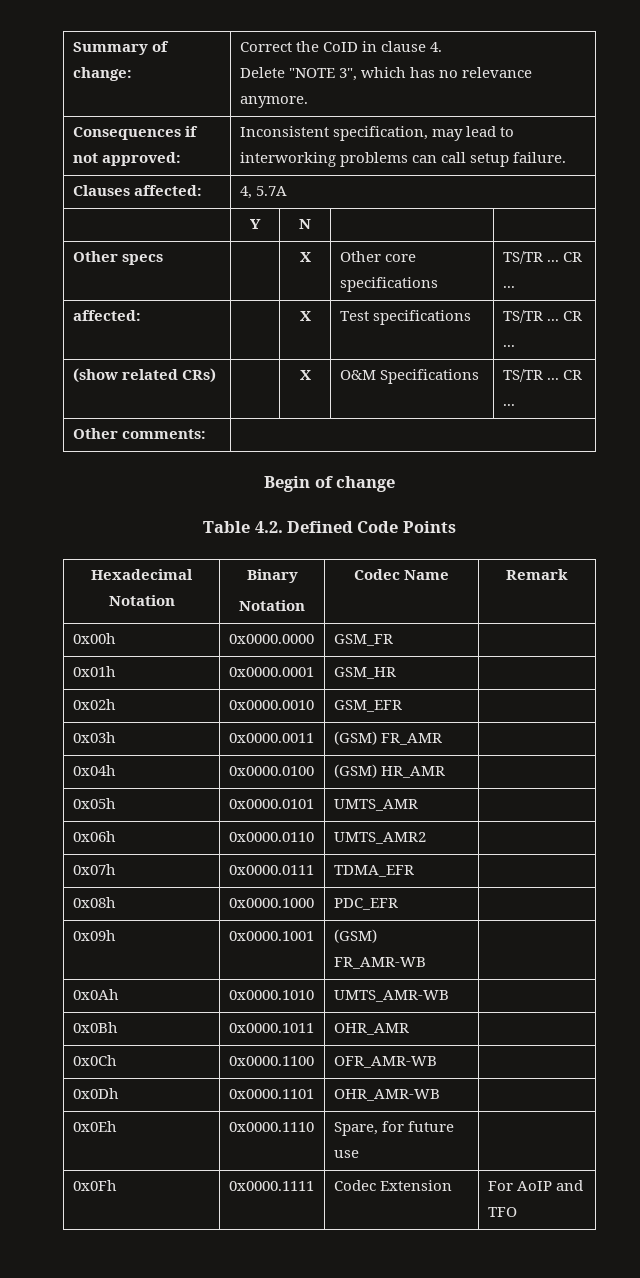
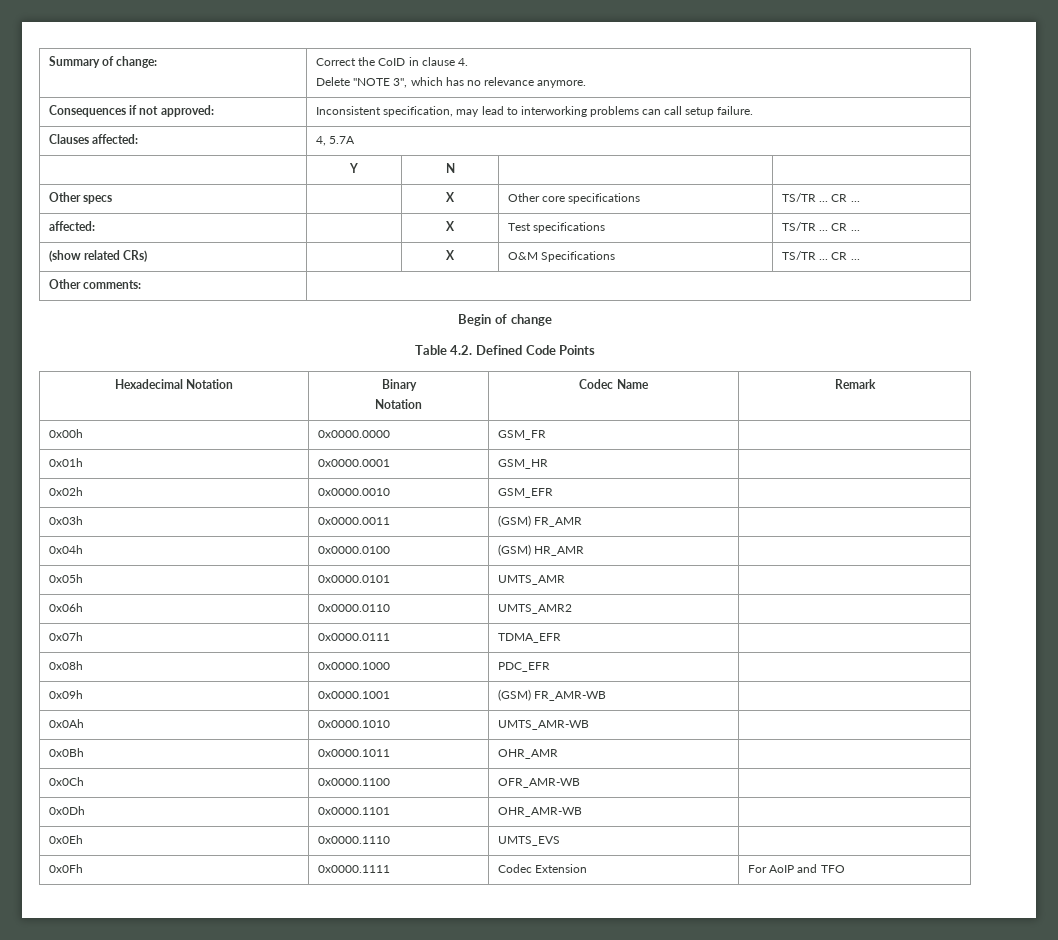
- 0x0Eh | 0x0000.1110 | Spare, for future use |
+ 0x0Eh | 0x0000.1110 | UMTS_EVS |

